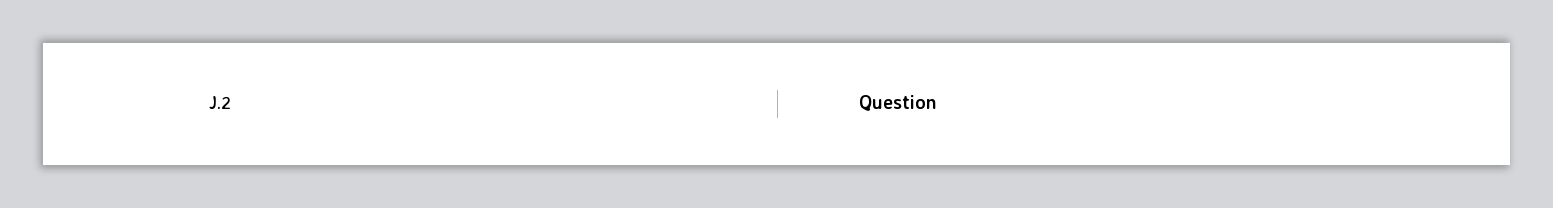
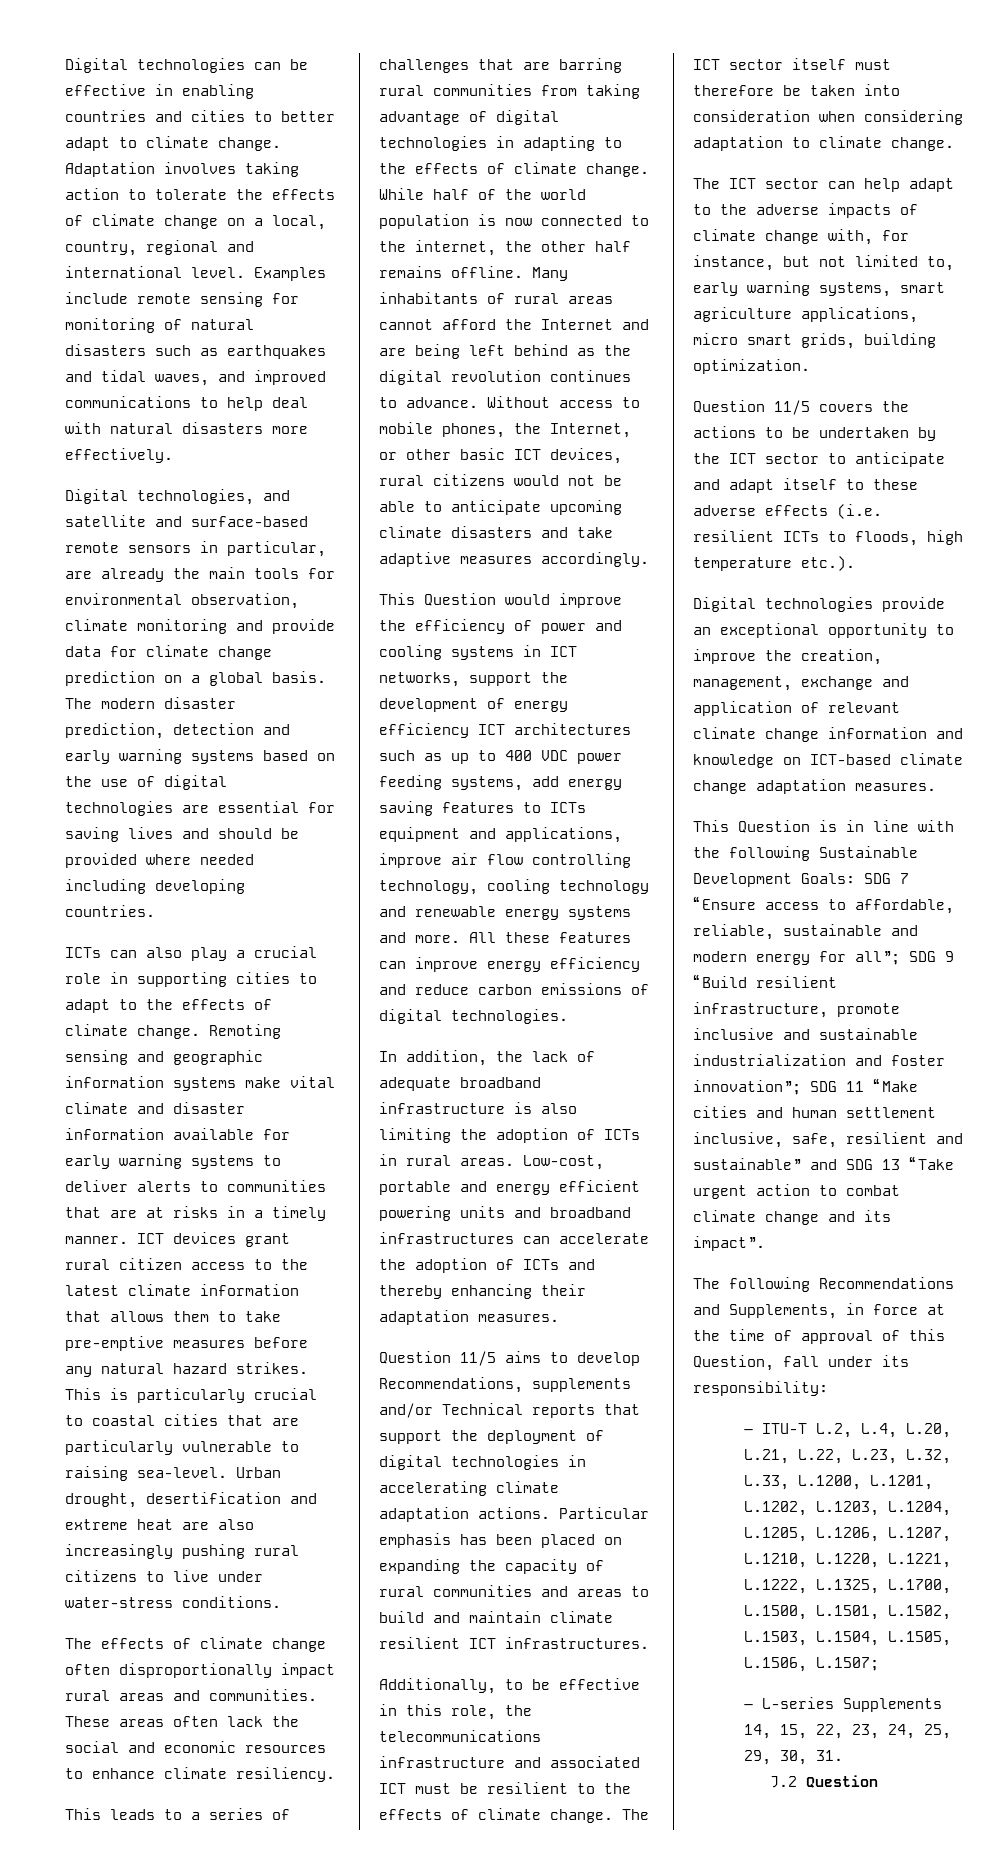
- J.2
- Question
+ Digital technologies can be effective in enabling countries and cities to better adapt to climate change. Adaptation involves taking action to tolerate the effects of climate change on a local, country, regional and international level. Examples include remote sensing for monitoring of natural disasters such as earthquakes and tidal waves, and improved communications to help deal with natural disasters more effectively.
+ Digital technologies, and satellite and surface-based remote sensors in particular, are already the main tools for environmental observation, climate monitoring and provide data for climate change prediction on a global basis. The modern disaster prediction, detection and early warning systems based on the use of digital technologies are essential for saving lives and should be provided where needed including developing countries.
+ ICTs can also play a crucial role in supporting cities to adapt to the effects of climate change. Remoting sensing and geographic information systems make vital climate and disaster information available for early warning systems to deliver alerts to communities that are at risks in a timely manner. ICT devices grant rural citizen access to the latest climate information that allows them to take pre-emptive measures before any natural hazard strikes. This is particularly crucial to coastal cities that are particularly vulnerable to raising sea-level. Urban drought, desertification and extreme heat are also increasingly pushing rural citizens to live under water-stress conditions.
+ The effects of climate change often disproportionally impact rural areas and communities. These areas often lack the social and economic resources to enhance climate resiliency.
+ This leads to a series of challenges that are barring rural communities from taking advantage of digital technologies in adapting to the effects of climate change. While half of the world population is now connected to the internet, the other half remains offline. Many inhabitants of rural areas cannot afford the Internet and are being left behind as the digital revolution continues to advance. Without access to mobile phones, the Internet, or other basic ICT devices, rural citizens would not be able to anticipate upcoming climate disasters and take adaptive measures accordingly.
+ This Question would improve the efficiency of power and cooling systems in ICT networks, support the development of energy efficiency ICT architectures such as up to 400 VDC power feeding systems, add energy saving features to ICTs equipment and applications, improve air flow controlling technology, cooling technology and renewable energy systems and more. All these features can improve energy efficiency and reduce carbon emissions of digital technologies.
+ In addition, the lack of adequate broadband infrastructure is also limiting the adoption of ICTs in rural areas. Low-cost, portable and energy efficient powering units and broadband infrastructures can accelerate the adoption of ICTs and thereby enhancing their adaptation measures.
+ Question 11/5 aims to develop Recommendations, supplements and/or Technical reports that support the deployment of digital technologies in accelerating climate adaptation actions. Particular emphasis has been placed on expanding the capacity of rural communities and areas to build and maintain climate resilient ICT infrastructures.
+ Additionally, to be effective in this role, the telecommunications infrastructure and associated ICT must be resilient to the effects of climate change. The ICT sector itself must therefore be taken into consideration when considering adaptation to climate change.
+ The ICT sector can help adapt to the adverse impacts of climate change with, for instance, but not limited to, early warning systems, smart agriculture applications, micro smart grids, building optimization.
+ Question 11/5 covers the actions to be undertaken by the ICT sector to anticipate and adapt itself to these adverse effects (i.e. resilient ICTs to floods, high temperature etc.).
+ Digital technologies provide an exceptional opportunity to improve the creation, management, exchange and application of relevant climate change information and knowledge on ICT-based climate change adaptation measures.
+ This Question is in line with the following Sustainable Development Goals: SDG 7 “Ensure access to affordable, reliable, sustainable and modern energy for all”; SDG 9 “Build resilient infrastructure, promote inclusive and sustainable industrialization and foster innovation”; SDG 11 “Make cities and human settlement inclusive, safe, resilient and sustainable” and SDG 13 “Take urgent action to combat climate change and its impact”.
+ The following Recommendations and Supplements, in force at the time of approval of this Question, fall under its responsibility:
+ – ITU-T L.2, L.4, L.20, L.21, L.22, L.23, L.32, L.33, L.1200, L.1201, L.1202, L.1203, L.1204, L.1205, L.1206, L.1207, L.1210, L.1220, L.1221, L.1222, L.1325, L.1700, L.1500, L.1501, L.1502, L.1503, L.1504, L.1505, L.1506, L.1507;
+ – L-series Supplements 14, 15, 22, 23, 24, 25, 29, 30, 31.
+ J.2 Question

